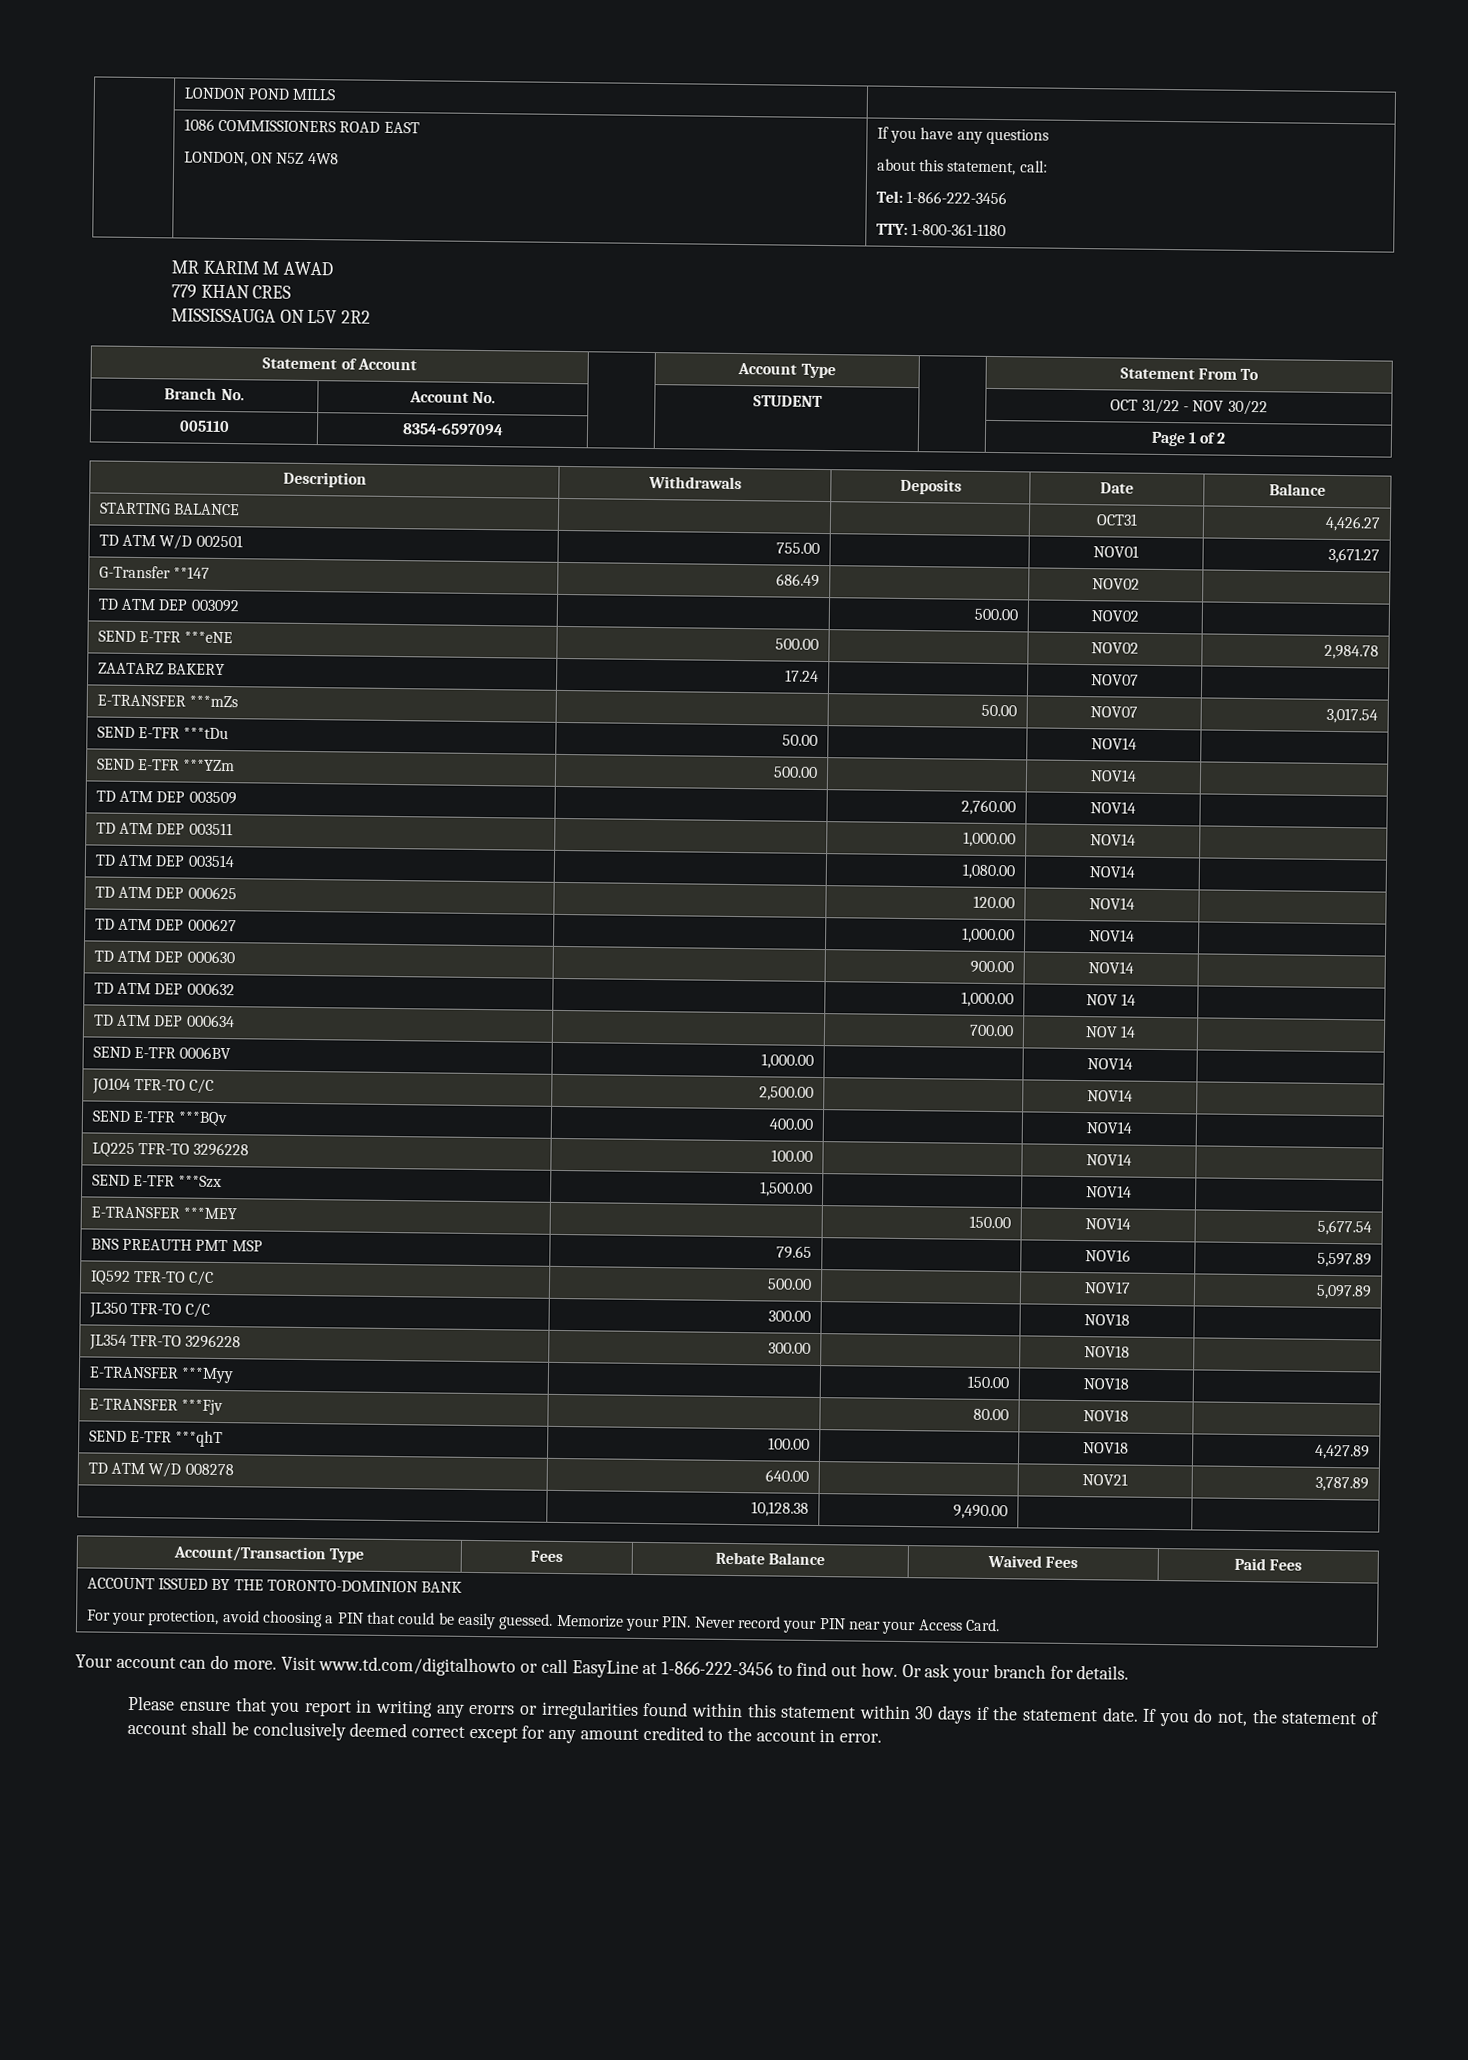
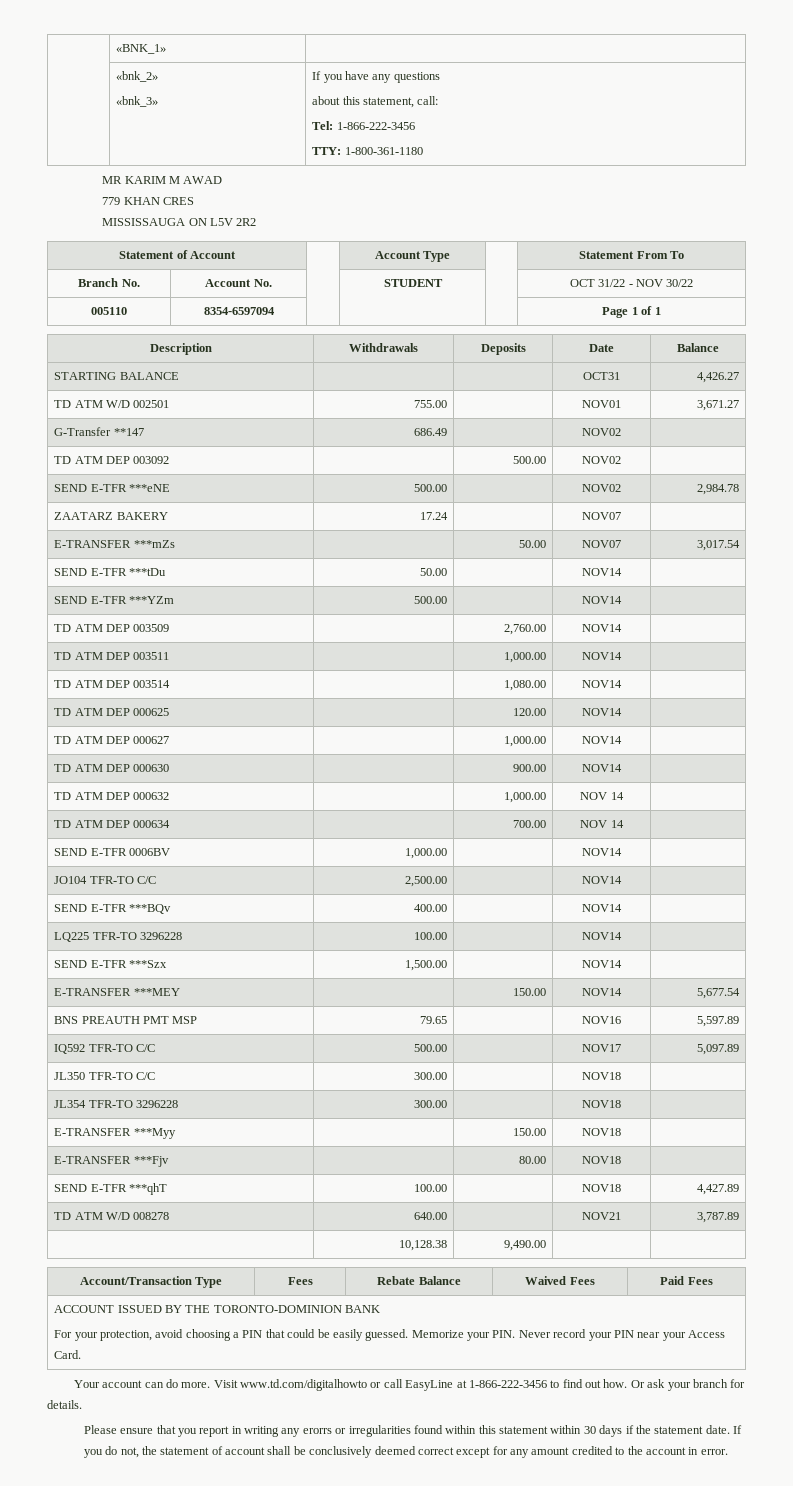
- | LONDON POND MILLS |
- | 1086 COMMISSIONERS ROAD EAST
- LONDON, ON N5Z 4W8 | If you have any questions
+ | «BNK_1» |
+ | «bnk_2»
+ «bnk_3» | If you have any questions
- 005110 | 8354-6597094 | | | | Page 1 of 2
+ 005110 | 8354-6597094 | | | | Page 1 of 1

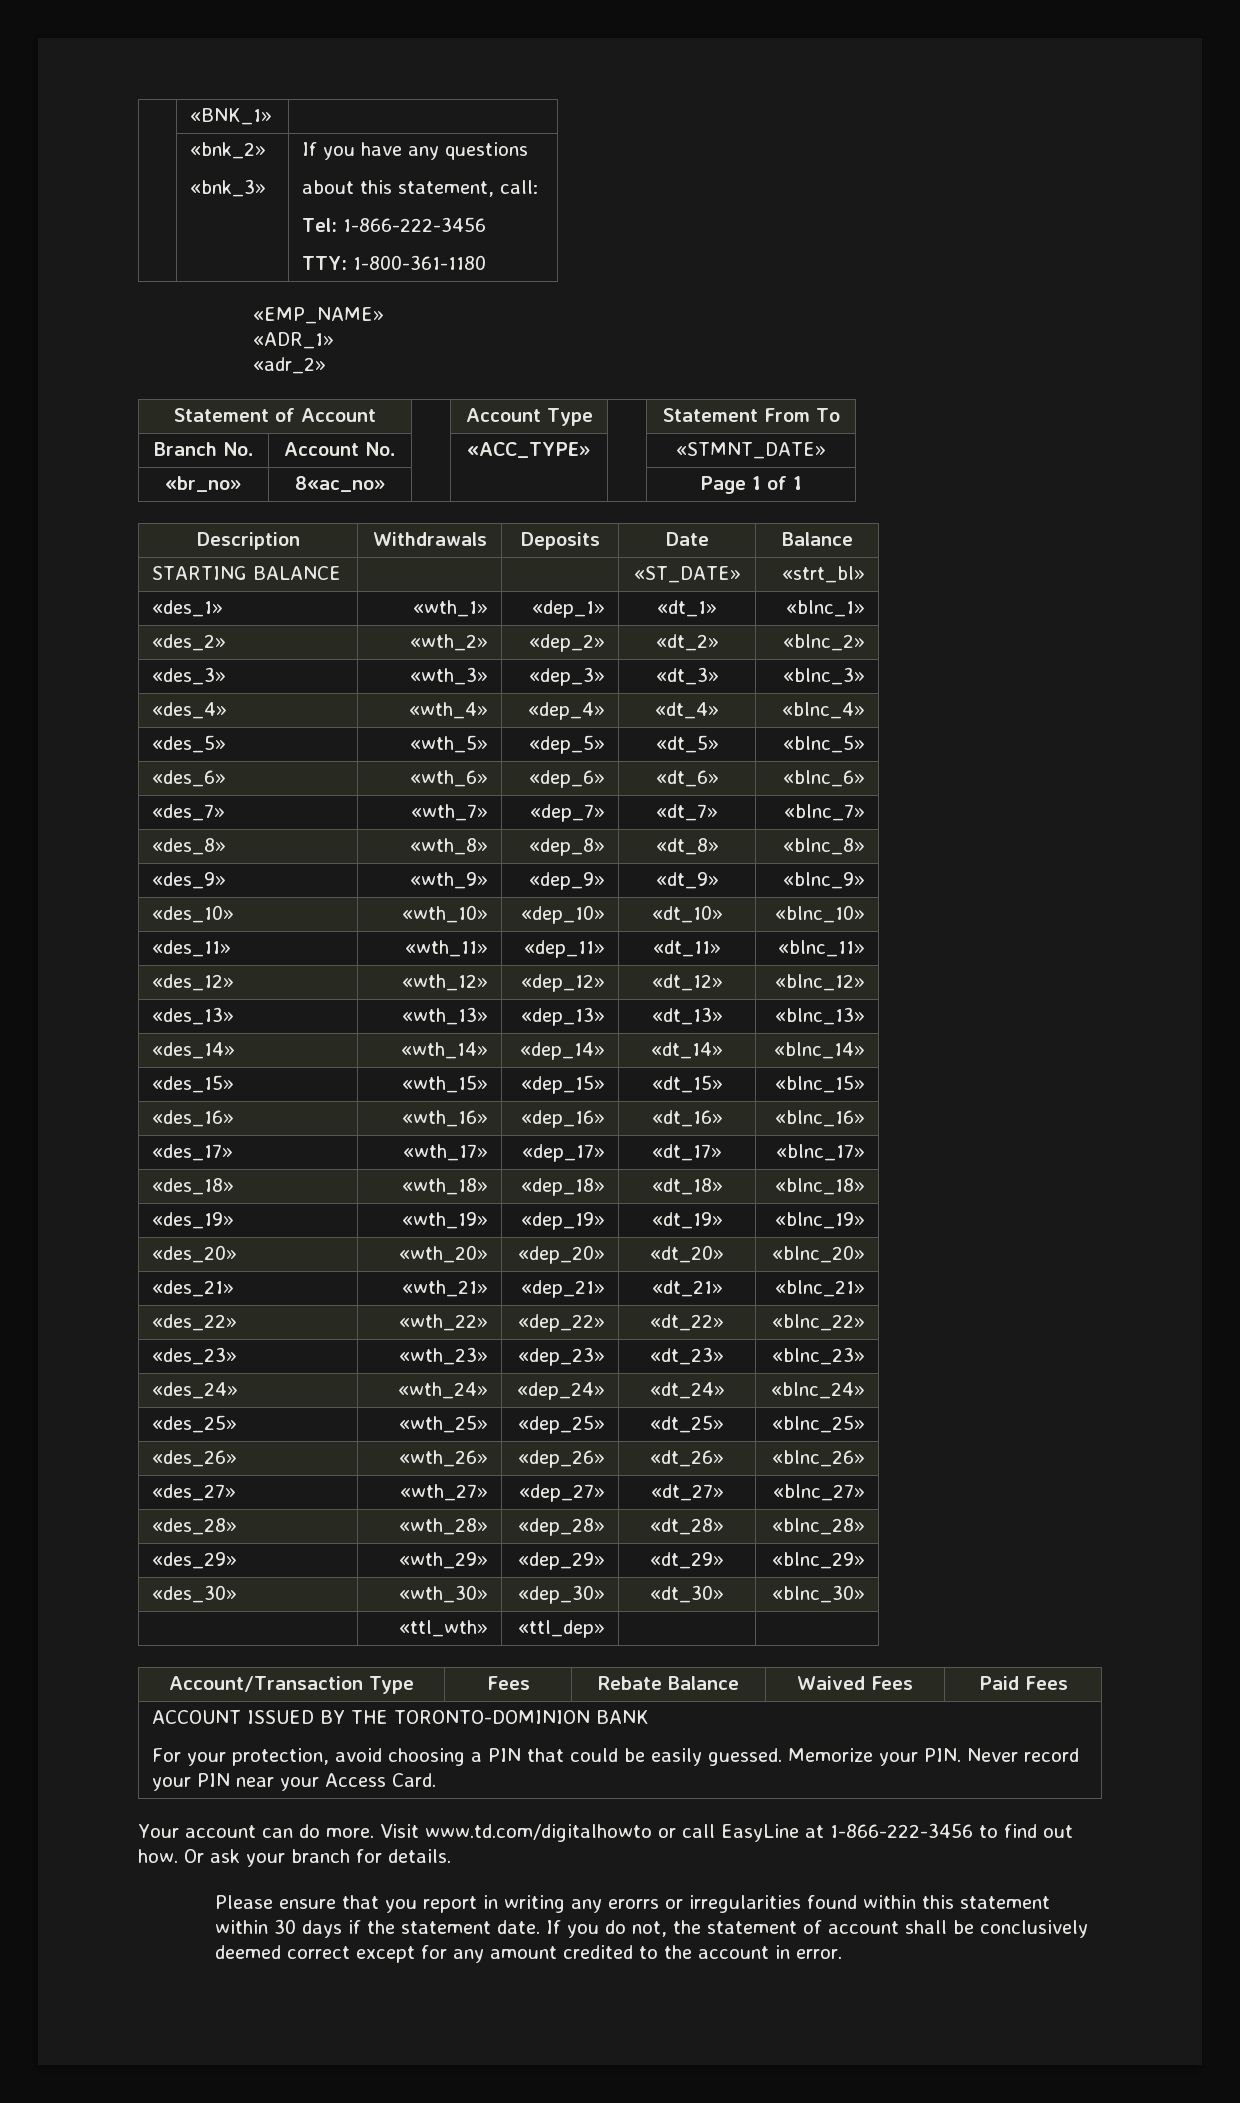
- MR KARIM M AWAD
- 779 KHAN CRES
- MISSISSAUGA ON L5V 2R2
+ «EMP_NAME»
+ «ADR_1»
+ «adr_2»
- Branch No. | Account No. | | STUDENT | | OCT 31/22 - NOV 30/22
- 005110 | 8354-6597094 | | | | Page 1 of 1
+ Branch No. | Account No. | | «ACC_TYPE» | | «STMNT_DATE»
+ «br_no» | 8«ac_no» | | | | Page 1 of 1
- STARTING BALANCE | | | OCT31 | 4,426.27
- TD ATM W/D 002501 | 755.00 | | NOV01 | 3,671.27
- G-Transfer **147 | 686.49 | | NOV02 |
- TD ATM DEP 003092 | | 500.00 | NOV02 |
- SEND E-TFR ***eNE | 500.00 | | NOV02 | 2,984.78
- ZAATARZ BAKERY | 17.24 | | NOV07 |
- E-TRANSFER ***mZs | | 50.00 | NOV07 | 3,017.54
- SEND E-TFR ***tDu | 50.00 | | NOV14 |
- SEND E-TFR ***YZm | 500.00 | | NOV14 |
- TD ATM DEP 003509 | | 2,760.00 | NOV14 |
- TD ATM DEP 003511 | | 1,000.00 | NOV14 |
- TD ATM DEP 003514 | | 1,080.00 | NOV14 |
- TD ATM DEP 000625 | | 120.00 | NOV14 |
- TD ATM DEP 000627 | | 1,000.00 | NOV14 |
- TD ATM DEP 000630 | | 900.00 | NOV14 |
- TD ATM DEP 000632 | | 1,000.00 | NOV 14 |
- TD ATM DEP 000634 | | 700.00 | NOV 14 |
- SEND E-TFR 0006BV | 1,000.00 | | NOV14 |
- JO104 TFR-TO C/C | 2,500.00 | | NOV14 |
- SEND E-TFR ***BQv | 400.00 | | NOV14 |
- LQ225 TFR-TO 3296228 | 100.00 | | NOV14 |
- SEND E-TFR ***Szx | 1,500.00 | | NOV14 |
- E-TRANSFER ***MEY | | 150.00 | NOV14 | 5,677.54
- BNS PREAUTH PMT MSP | 79.65 | | NOV16 | 5,597.89
- IQ592 TFR-TO C/C | 500.00 | | NOV17 | 5,097.89
- JL350 TFR-TO C/C | 300.00 | | NOV18 |
- JL354 TFR-TO 3296228 | 300.00 | | NOV18 |
- E-TRANSFER ***Myy | | 150.00 | NOV18 |
- E-TRANSFER ***Fjv | | 80.00 | NOV18 |
- SEND E-TFR ***qhT | 100.00 | | NOV18 | 4,427.89
- TD ATM W/D 008278 | 640.00 | | NOV21 | 3,787.89
- | 10,128.38 | 9,490.00 | |
+ STARTING BALANCE | | | «ST_DATE» | «strt_bl»
+ «des_1» | «wth_1» | «dep_1» | «dt_1» | «blnc_1»
+ «des_2» | «wth_2» | «dep_2» | «dt_2» | «blnc_2»
+ «des_3» | «wth_3» | «dep_3» | «dt_3» | «blnc_3»
+ «des_4» | «wth_4» | «dep_4» | «dt_4» | «blnc_4»
+ «des_5» | «wth_5» | «dep_5» | «dt_5» | «blnc_5»
+ «des_6» | «wth_6» | «dep_6» | «dt_6» | «blnc_6»
+ «des_7» | «wth_7» | «dep_7» | «dt_7» | «blnc_7»
+ «des_8» | «wth_8» | «dep_8» | «dt_8» | «blnc_8»
+ «des_9» | «wth_9» | «dep_9» | «dt_9» | «blnc_9»
+ «des_10» | «wth_10» | «dep_10» | «dt_10» | «blnc_10»
+ «des_11» | «wth_11» | «dep_11» | «dt_11» | «blnc_11»
+ «des_12» | «wth_12» | «dep_12» | «dt_12» | «blnc_12»
+ «des_13» | «wth_13» | «dep_13» | «dt_13» | «blnc_13»
+ «des_14» | «wth_14» | «dep_14» | «dt_14» | «blnc_14»
+ «des_15» | «wth_15» | «dep_15» | «dt_15» | «blnc_15»
+ «des_16» | «wth_16» | «dep_16» | «dt_16» | «blnc_16»
+ «des_17» | «wth_17» | «dep_17» | «dt_17» | «blnc_17»
+ «des_18» | «wth_18» | «dep_18» | «dt_18» | «blnc_18»
+ «des_19» | «wth_19» | «dep_19» | «dt_19» | «blnc_19»
+ «des_20» | «wth_20» | «dep_20» | «dt_20» | «blnc_20»
+ «des_21» | «wth_21» | «dep_21» | «dt_21» | «blnc_21»
+ «des_22» | «wth_22» | «dep_22» | «dt_22» | «blnc_22»
+ «des_23» | «wth_23» | «dep_23» | «dt_23» | «blnc_23»
+ «des_24» | «wth_24» | «dep_24» | «dt_24» | «blnc_24»
+ «des_25» | «wth_25» | «dep_25» | «dt_25» | «blnc_25»
+ «des_26» | «wth_26» | «dep_26» | «dt_26» | «blnc_26»
+ «des_27» | «wth_27» | «dep_27» | «dt_27» | «blnc_27»
+ «des_28» | «wth_28» | «dep_28» | «dt_28» | «blnc_28»
+ «des_29» | «wth_29» | «dep_29» | «dt_29» | «blnc_29»
+ «des_30» | «wth_30» | «dep_30» | «dt_30» | «blnc_30»
+ | «ttl_wth» | «ttl_dep» | |

